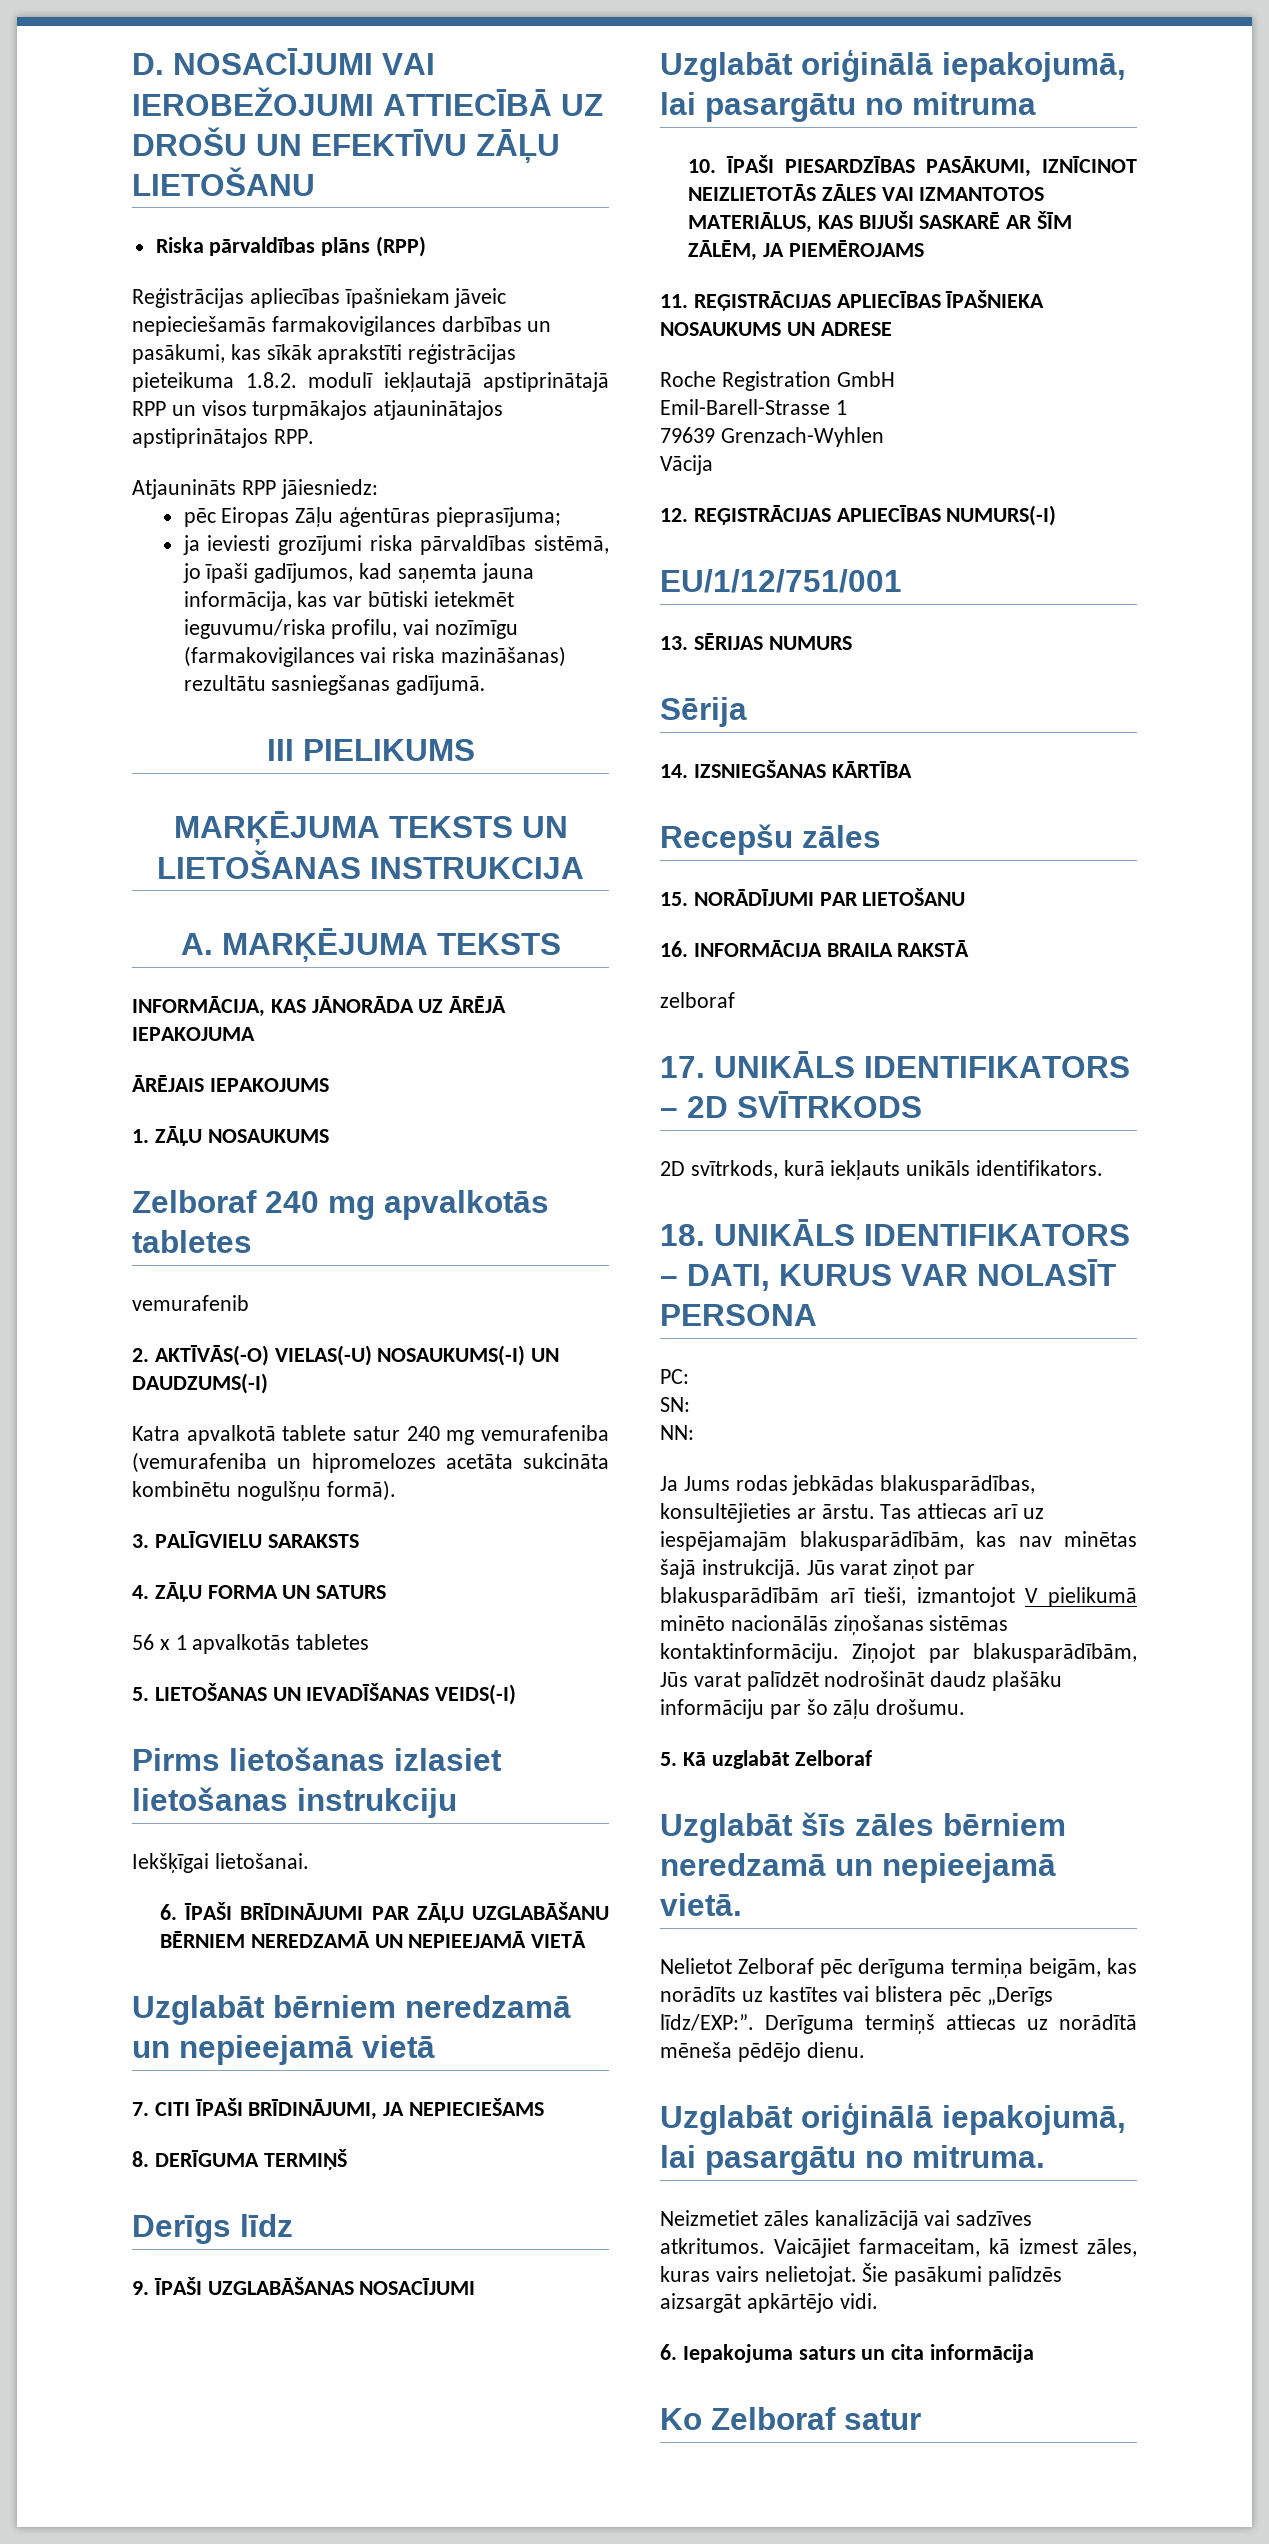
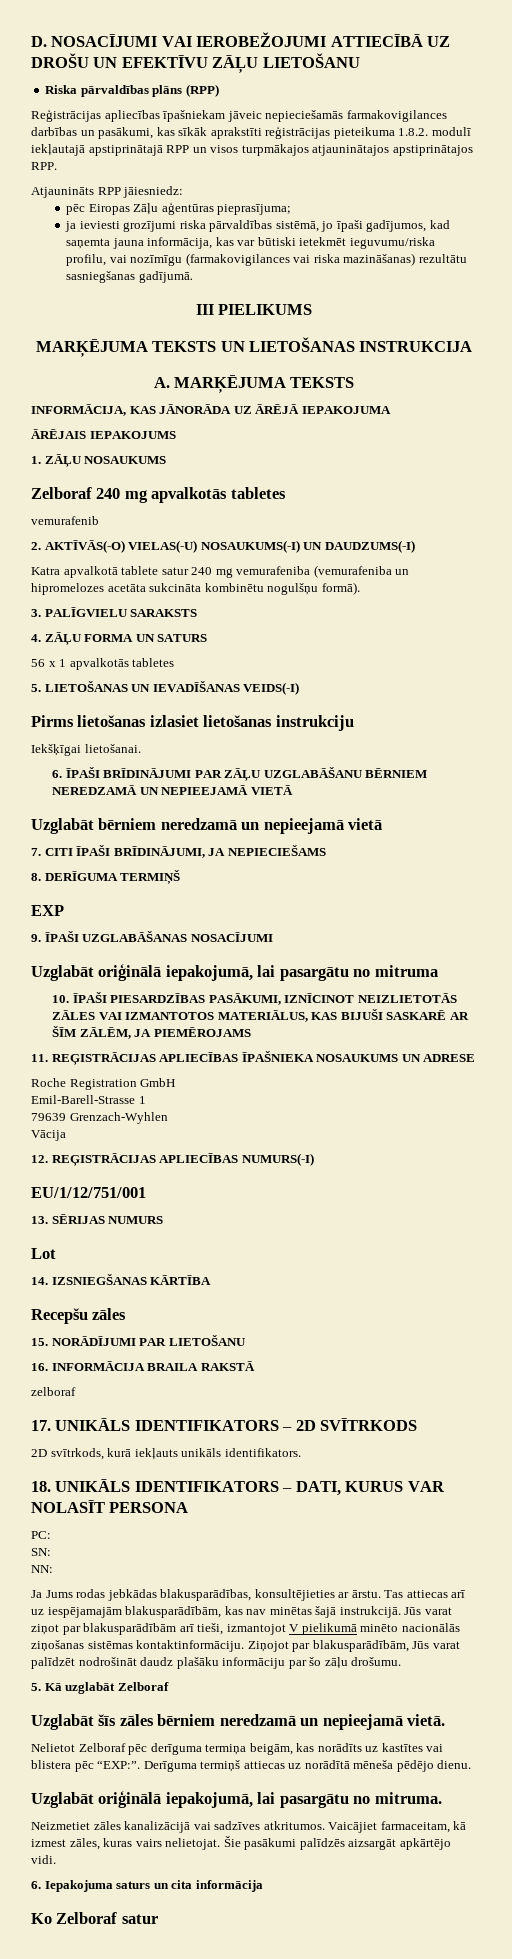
- Derīgs līdz
+ EXP
- Sērija
+ Lot
- Nelietot Zelboraf pēc derīguma termiņa beigām, kas norādīts uz kastītes vai blistera pēc „Derīgs līdz/EXP:”.
+ Nelietot Zelboraf pēc derīguma termiņa beigām, kas norādīts uz kastītes vai blistera pēc “EXP:”.

